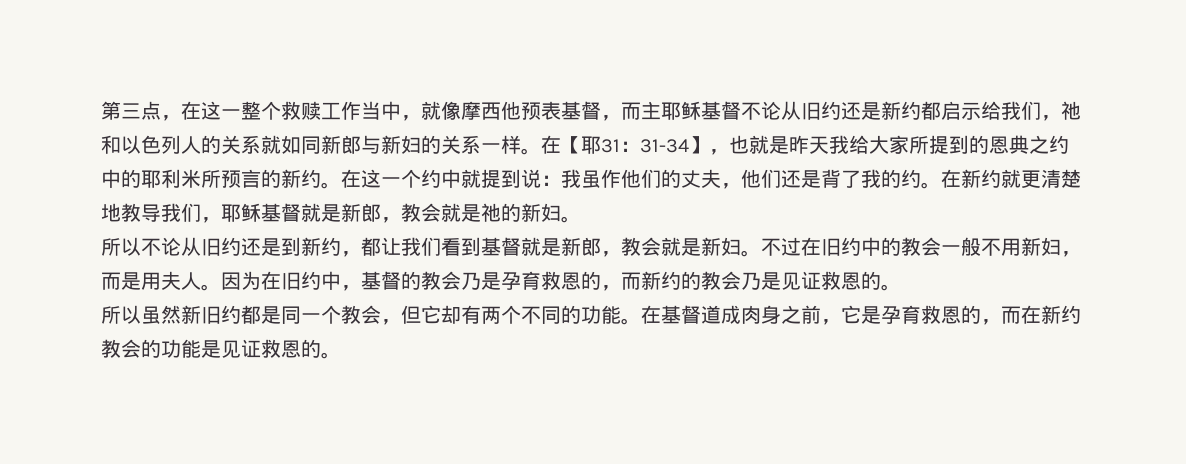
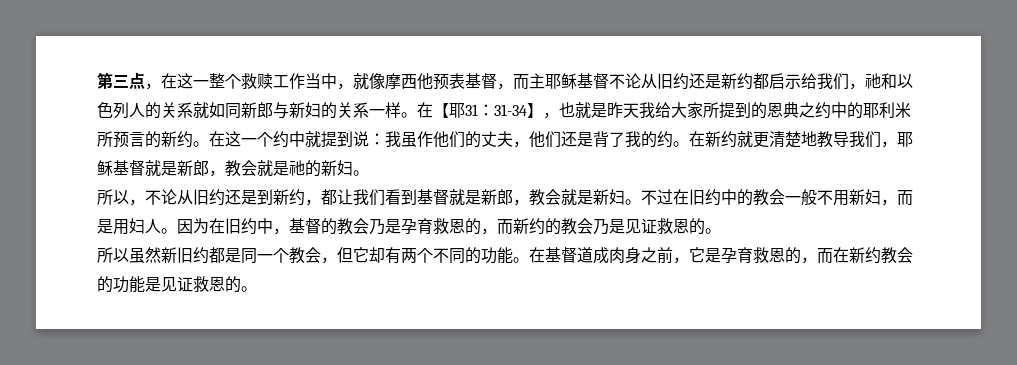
- 所以不论从旧约还是到新约，都让我们看到基督就是新郎，教会就是新妇。
+ 所以，不论从旧约还是到新约，都让我们看到基督就是新郎，教会就是新妇。
- 不过在旧约中的教会一般不用新妇，而是用夫人。
+ 不过在旧约中的教会一般不用新妇，而是用妇人。

